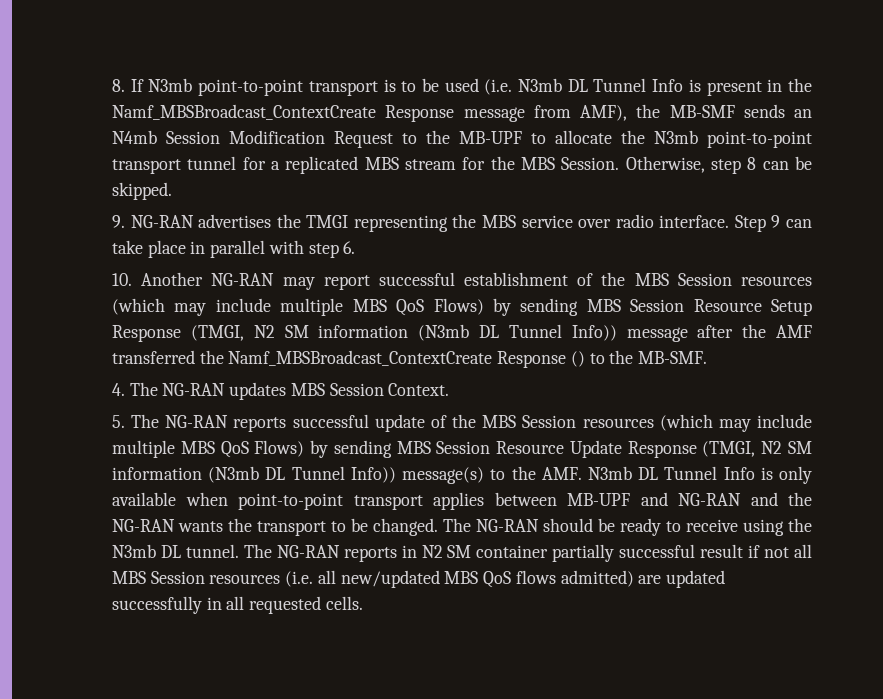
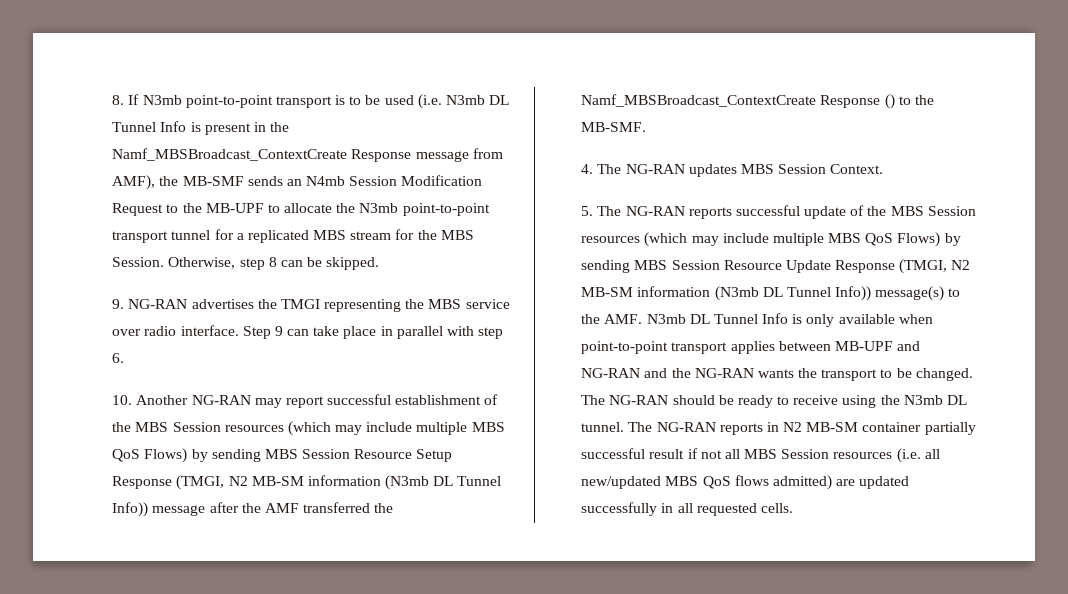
- 10. Another NG-RAN may report successful establishment of the MBS Session resources (which may include multiple MBS QoS Flows) by sending MBS Session Resource Setup Response (TMGI, N2 SM information (N3mb DL Tunnel Info)) message after the AMF transferred the Namf_MBSBroadcast_ContextCreate Response () to the MB-SMF.
+ 10. Another NG-RAN may report successful establishment of the MBS Session resources (which may include multiple MBS QoS Flows) by sending MBS Session Resource Setup Response (TMGI, N2 MB-SM information (N3mb DL Tunnel Info)) message after the AMF transferred the Namf_MBSBroadcast_ContextCreate Response () to the MB-SMF.
- 5. The NG-RAN reports successful update of the MBS Session resources (which may include multiple MBS QoS Flows) by sending MBS Session Resource Update Response (TMGI, N2 SM information (N3mb DL Tunnel Info)) message(s) to the AMF. N3mb DL Tunnel Info is only available when point-to-point transport applies between MB-UPF and NG-RAN and the NG-RAN wants the transport to be changed.
+ 5. The NG-RAN reports successful update of the MBS Session resources (which may include multiple MBS QoS Flows) by sending MBS Session Resource Update Response (TMGI, N2 MB-SM information (N3mb DL Tunnel Info)) message(s) to the AMF. N3mb DL Tunnel Info is only available when point-to-point transport applies between MB-UPF and NG-RAN and the NG-RAN wants the transport to be changed.
- The NG-RAN reports in N2 SM container partially successful result if not all MBS Session resources (i.e. all new/updated MBS QoS flows admitted) are updated successfully in all requested cells.
+ The NG-RAN reports in N2 MB-SM container partially successful result if not all MBS Session resources (i.e. all new/updated MBS QoS flows admitted) are updated successfully in all requested cells.

